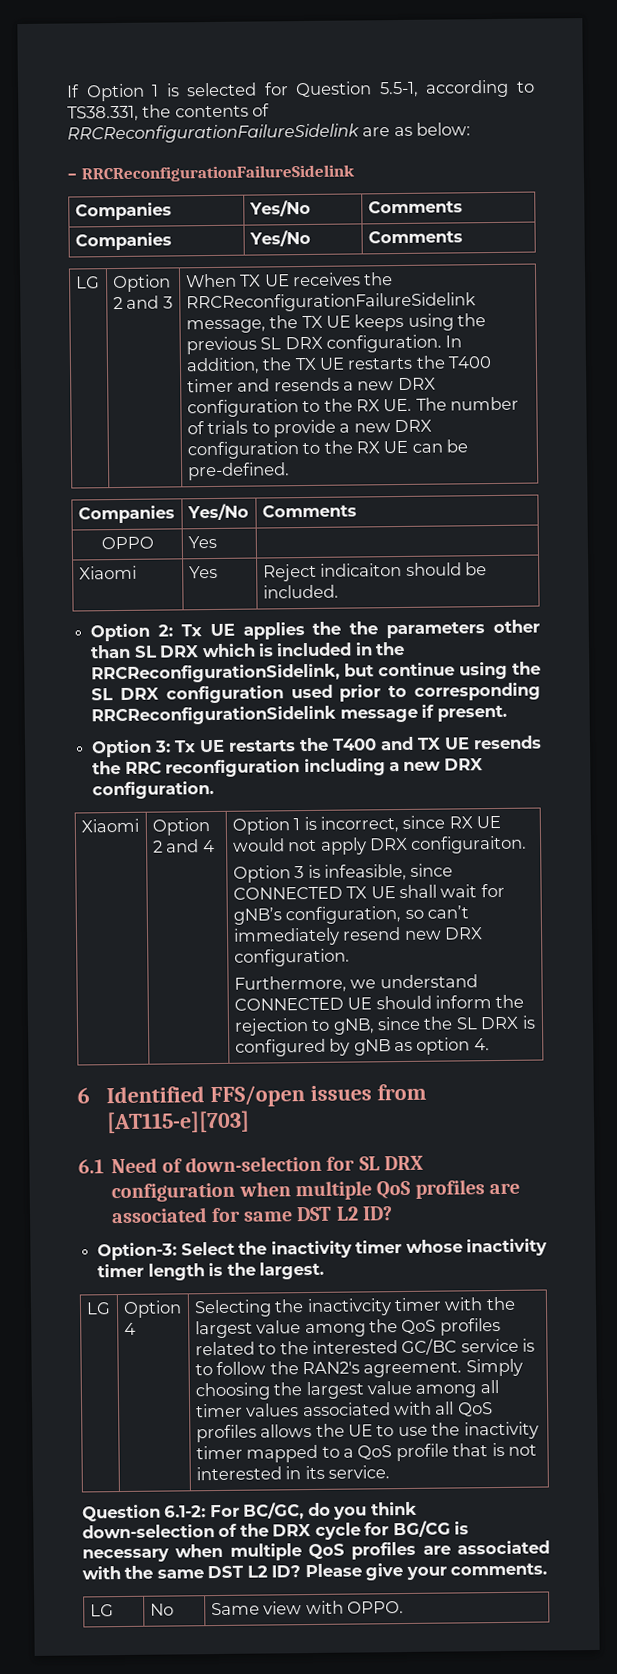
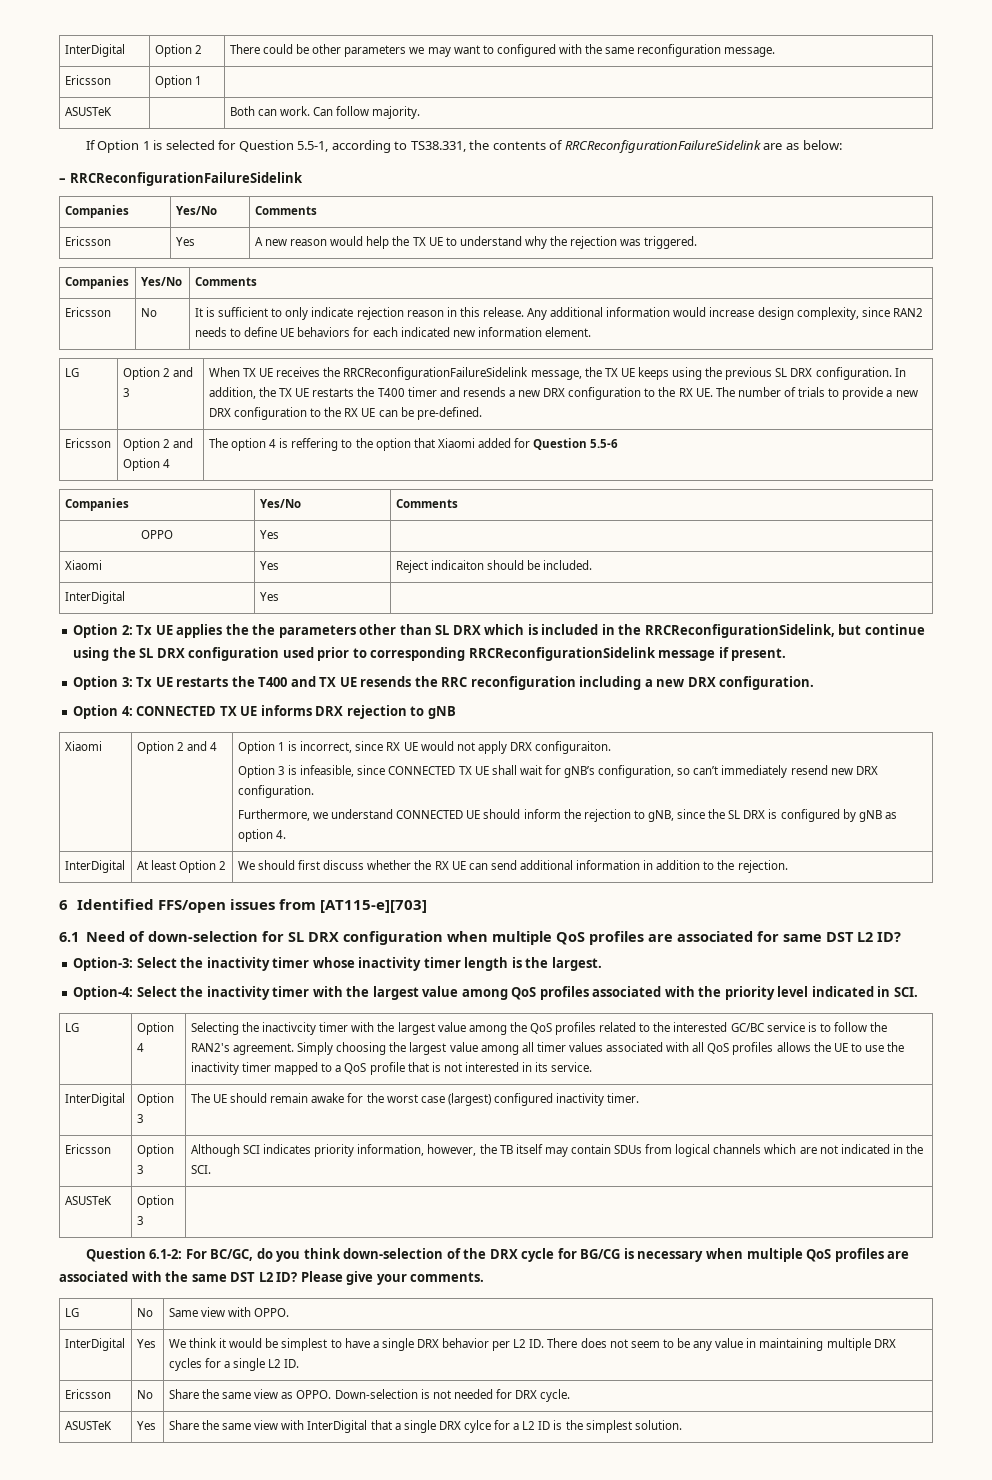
+ InterDigital | Option 2 | There could be other parameters we may want to configured with the same reconfiguration message.
+ Ericsson | Option 1 |
+ ASUSTeK | | Both can work. Can follow majority.
  – RRCReconfigurationFailureSidelink
  Companies | Yes/No | Comments
+ Ericsson | Yes | A new reason would help the TX UE to understand why the rejection was triggered.
  Companies | Yes/No | Comments
+ Ericsson | No | It is sufficient to only indicate rejection reason in this release. Any additional information would increase design complexity, since RAN2 needs to define UE behaviors for each indicated new information element.
+ Ericsson | Option 2 and Option 4 | The option 4 is reffering to the option that Xiaomi added for Question 5.5-6
  Xiaomi | Yes | Reject indicaiton should be included.
+ InterDigital | Yes |
+ Option 4: CONNECTED TX UE informs DRX rejection to gNB
+ InterDigital | At least Option 2 | We should first discuss whether the RX UE can send additional information in addition to the rejection.
+ Option-4: Select the inactivity timer with the largest value among QoS profiles associated with the priority level indicated in SCI.
+ InterDigital | Option 3 | The UE should remain awake for the worst case (largest) configured inactivity timer.
+ Ericsson | Option 3 | Although SCI indicates priority information, however, the TB itself may contain SDUs from logical channels which are not indicated in the SCI.
+ ASUSTeK | Option 3 |
+ InterDigital | Yes | We think it would be simplest to have a single DRX behavior per L2 ID. There does not seem to be any value in maintaining multiple DRX cycles for a single L2 ID.
+ Ericsson | No | Share the same view as OPPO. Down-selection is not needed for DRX cycle.
+ ASUSTeK | Yes | Share the same view with InterDigital that a single DRX cylce for a L2 ID is the simplest solution.

